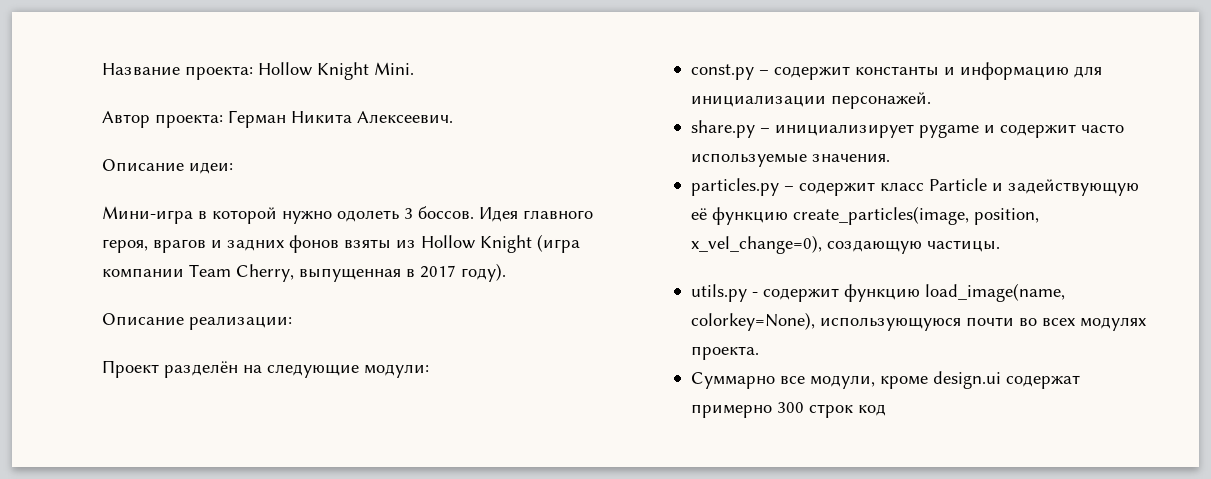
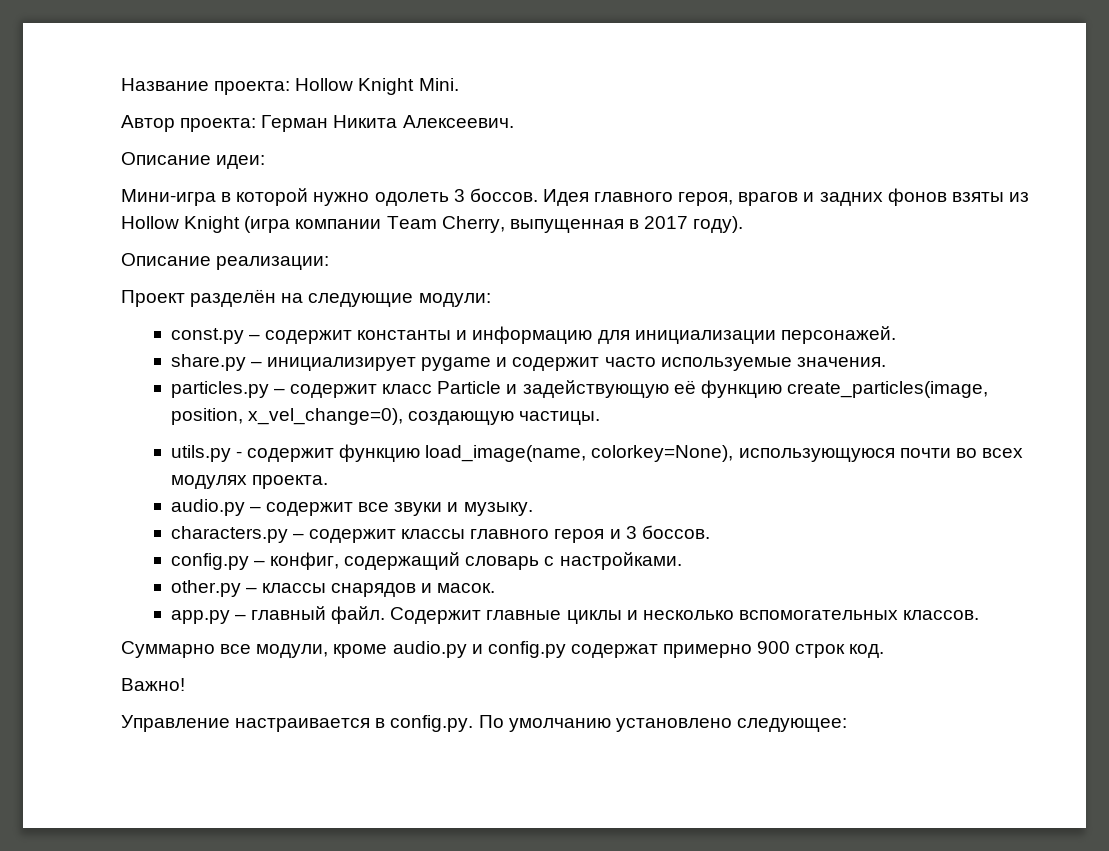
- Суммарно все модули, кроме design.ui содержат примерно 300 строк код
+ audio.py – содержит все звуки и музыку.
+ characters.py – содержит классы главного героя и 3 боссов.
+ config.py – конфиг, содержащий словарь с настройками.
+ other.py – классы снарядов и масок.
+ app.py – главный файл. Содержит главные циклы и несколько вспомогательных классов.
+ Суммарно все модули, кроме audio.py и config.py содержат примерно 900 строк код.
+ Важно!
+ Управление настраивается в config.py. По умолчанию установлено следующее:

